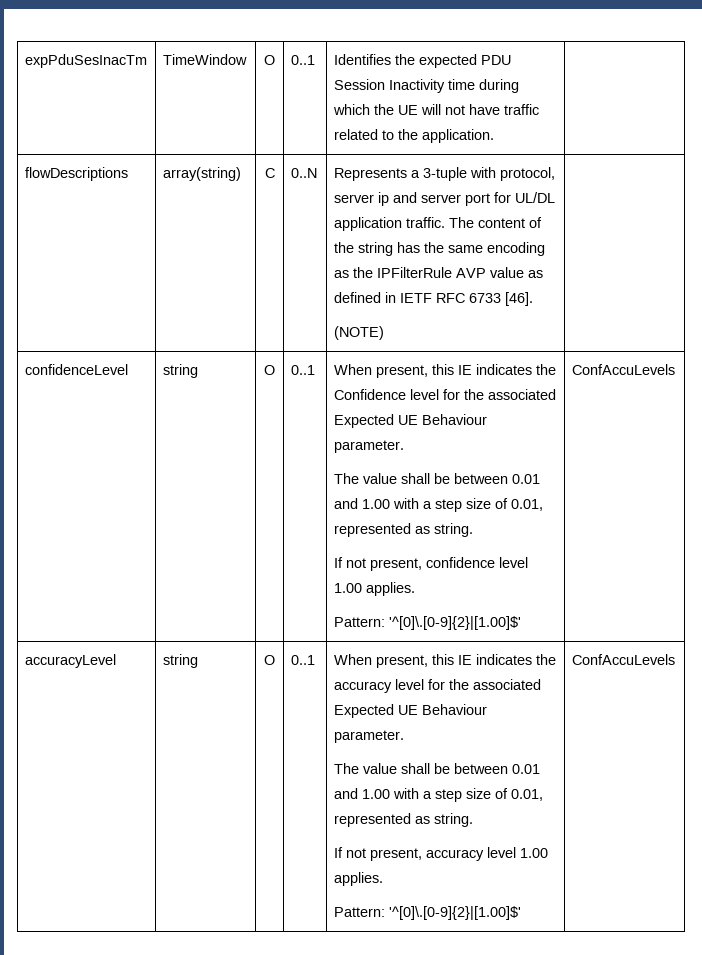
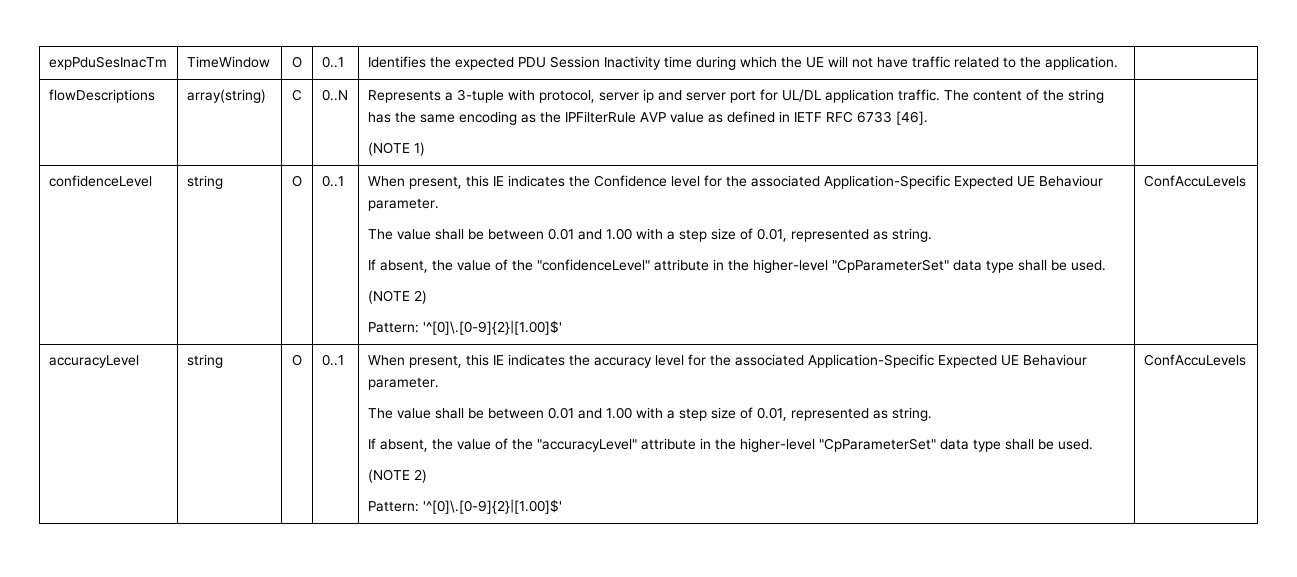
- (NOTE)
+ (NOTE 1)
- When present, this IE indicates the Confidence level for the associated Expected UE Behaviour parameter.
+ When present, this IE indicates the Confidence level for the associated Application-Specific Expected UE Behaviour parameter.
- If not present, confidence level 1.00 applies.
+ If absent, the value of the "confidenceLevel" attribute in the higher-level "CpParameterSet" data type shall be used.
+ (NOTE 2)
- When present, this IE indicates the accuracy level for the associated Expected UE Behaviour parameter.
+ When present, this IE indicates the accuracy level for the associated Application-Specific Expected UE Behaviour parameter.
- If not present, accuracy level 1.00 applies.
+ If absent, the value of the "accuracyLevel" attribute in the higher-level "CpParameterSet" data type shall be used.
+ (NOTE 2)

